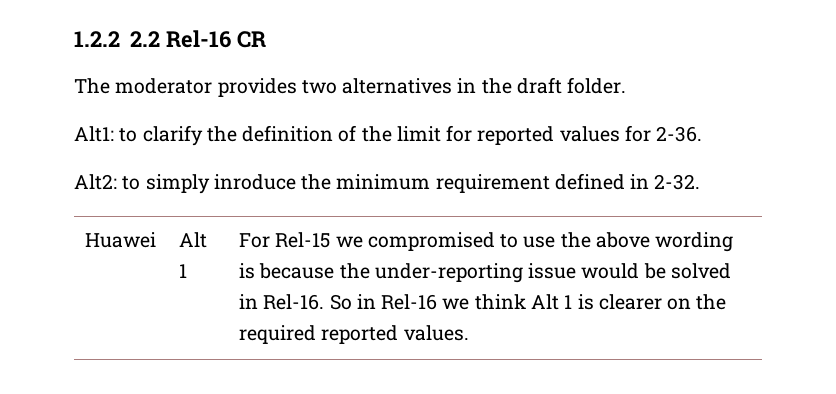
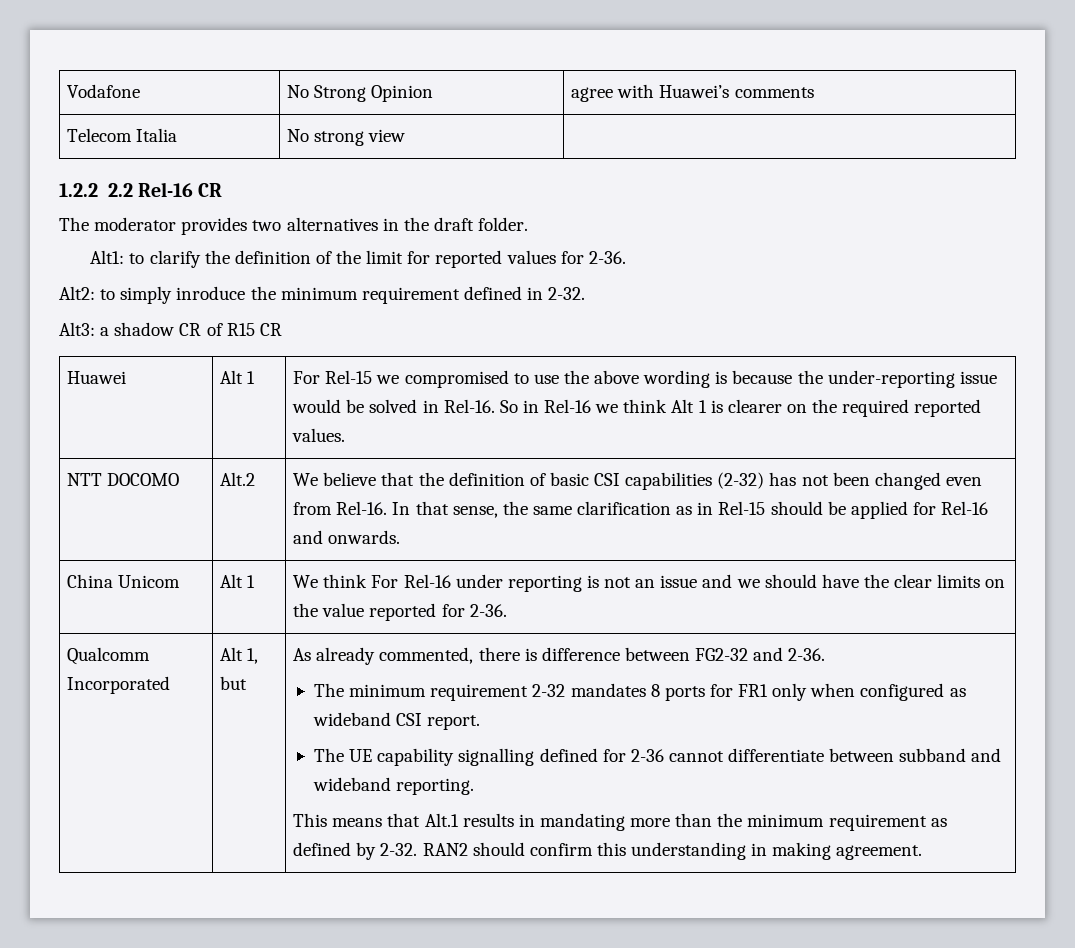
+ Vodafone | No Strong Opinion | agree with Huawei’s comments
+ Telecom Italia | No strong view |
+ Alt3: a shadow CR of R15 CR
+ NTT DOCOMO | Alt.2 | We believe that the definition of basic CSI capabilities (2-32) has not been changed even from Rel-16. In that sense, the same clarification as in Rel-15 should be applied for Rel-16 and onwards.
+ China Unicom | Alt 1 | We think For Rel-16 under reporting is not an issue and we should have the clear limits on the value reported for 2-36.
+ Qualcomm Incorporated | Alt 1, but | As already commented, there is difference between FG2-32 and 2-36.
+ The minimum requirement 2-32 mandates 8 ports for FR1 only when configured as wideband CSI report.
+ The UE capability signalling defined for 2-36 cannot differentiate between subband and wideband reporting.
+ This means that Alt.1 results in mandating more than the minimum requirement as defined by 2-32. RAN2 should confirm this understanding in making agreement.

